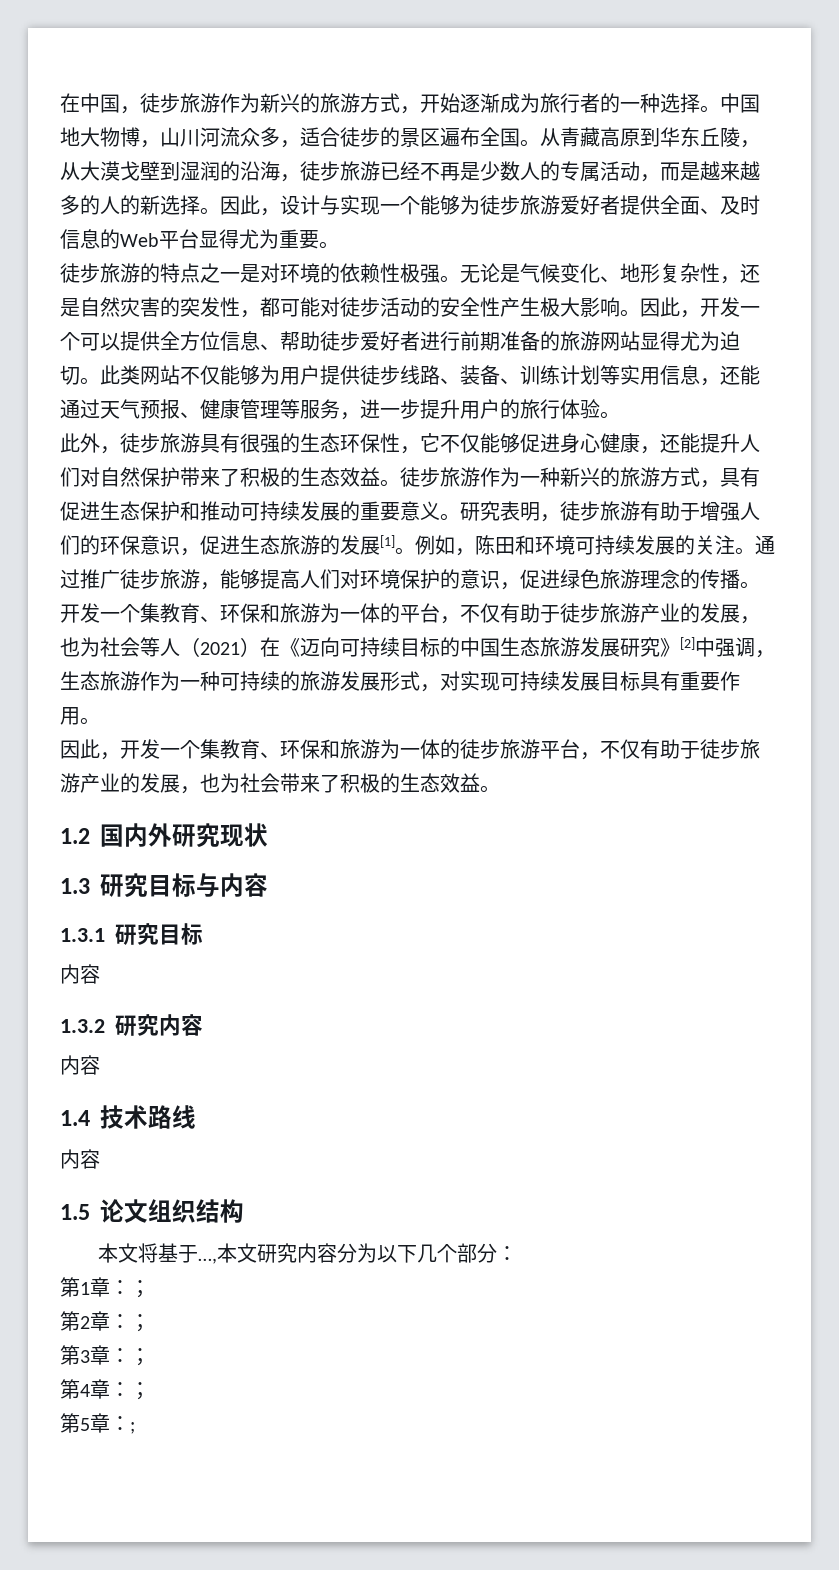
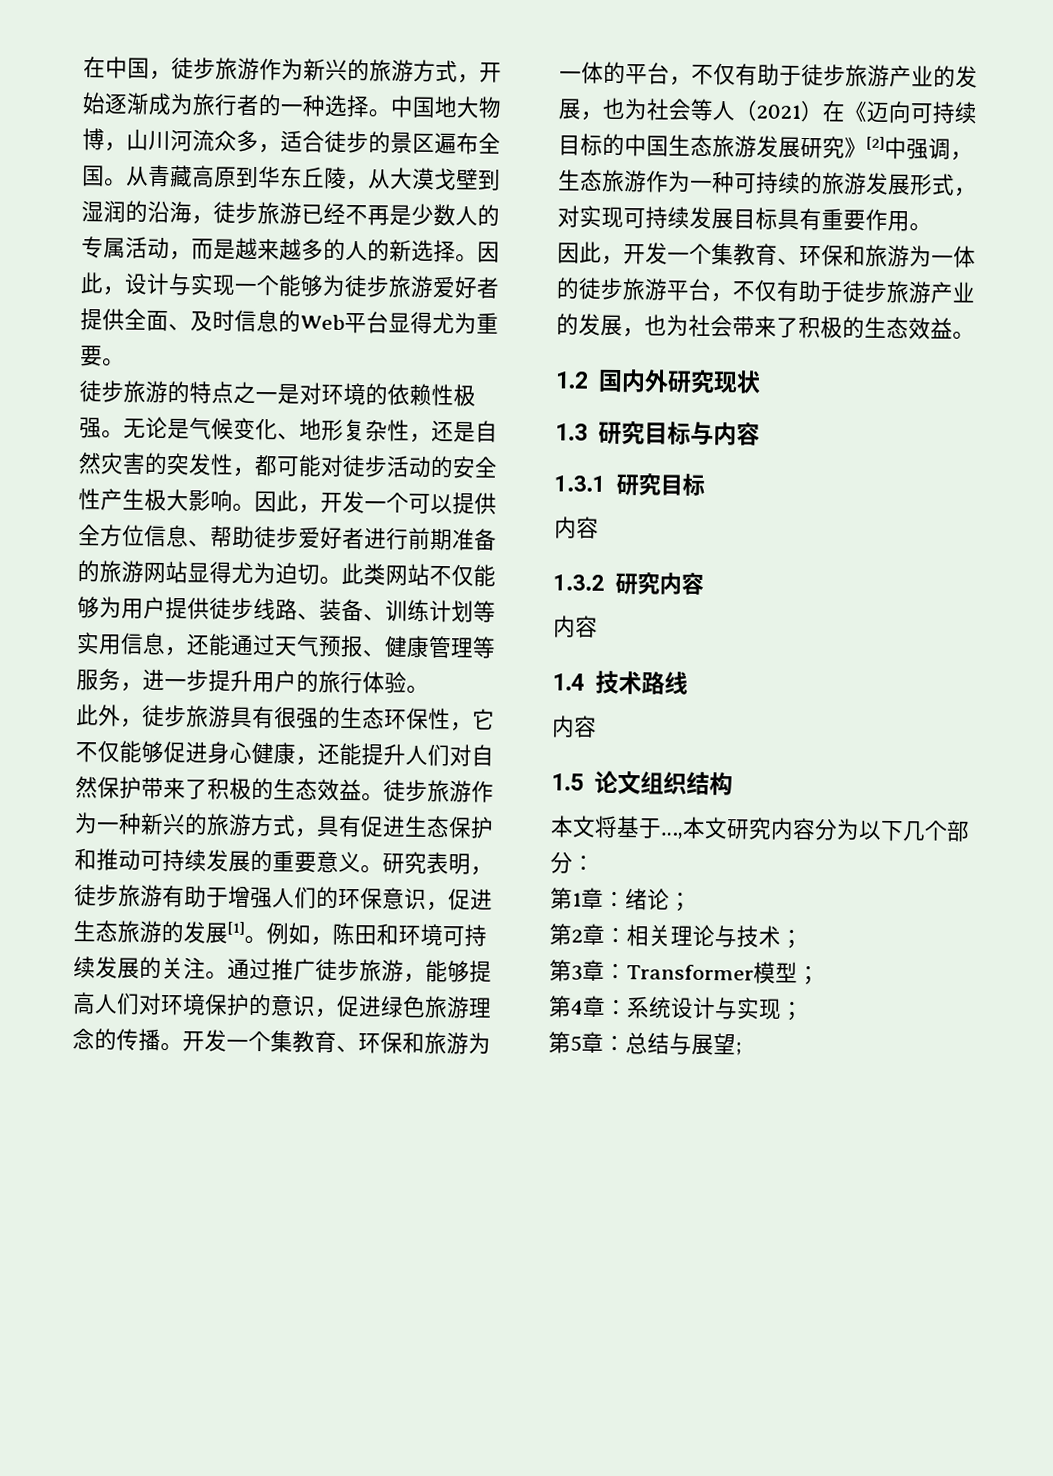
- 第1章：；
+ 第1章：绪论；
- 第2章：；
+ 第2章：相关理论与技术；
- 第3章：；
+ 第3章：Transformer模型；
- 第4章：；
+ 第4章：系统设计与实现；
- 第5章：;
+ 第5章：总结与展望;

